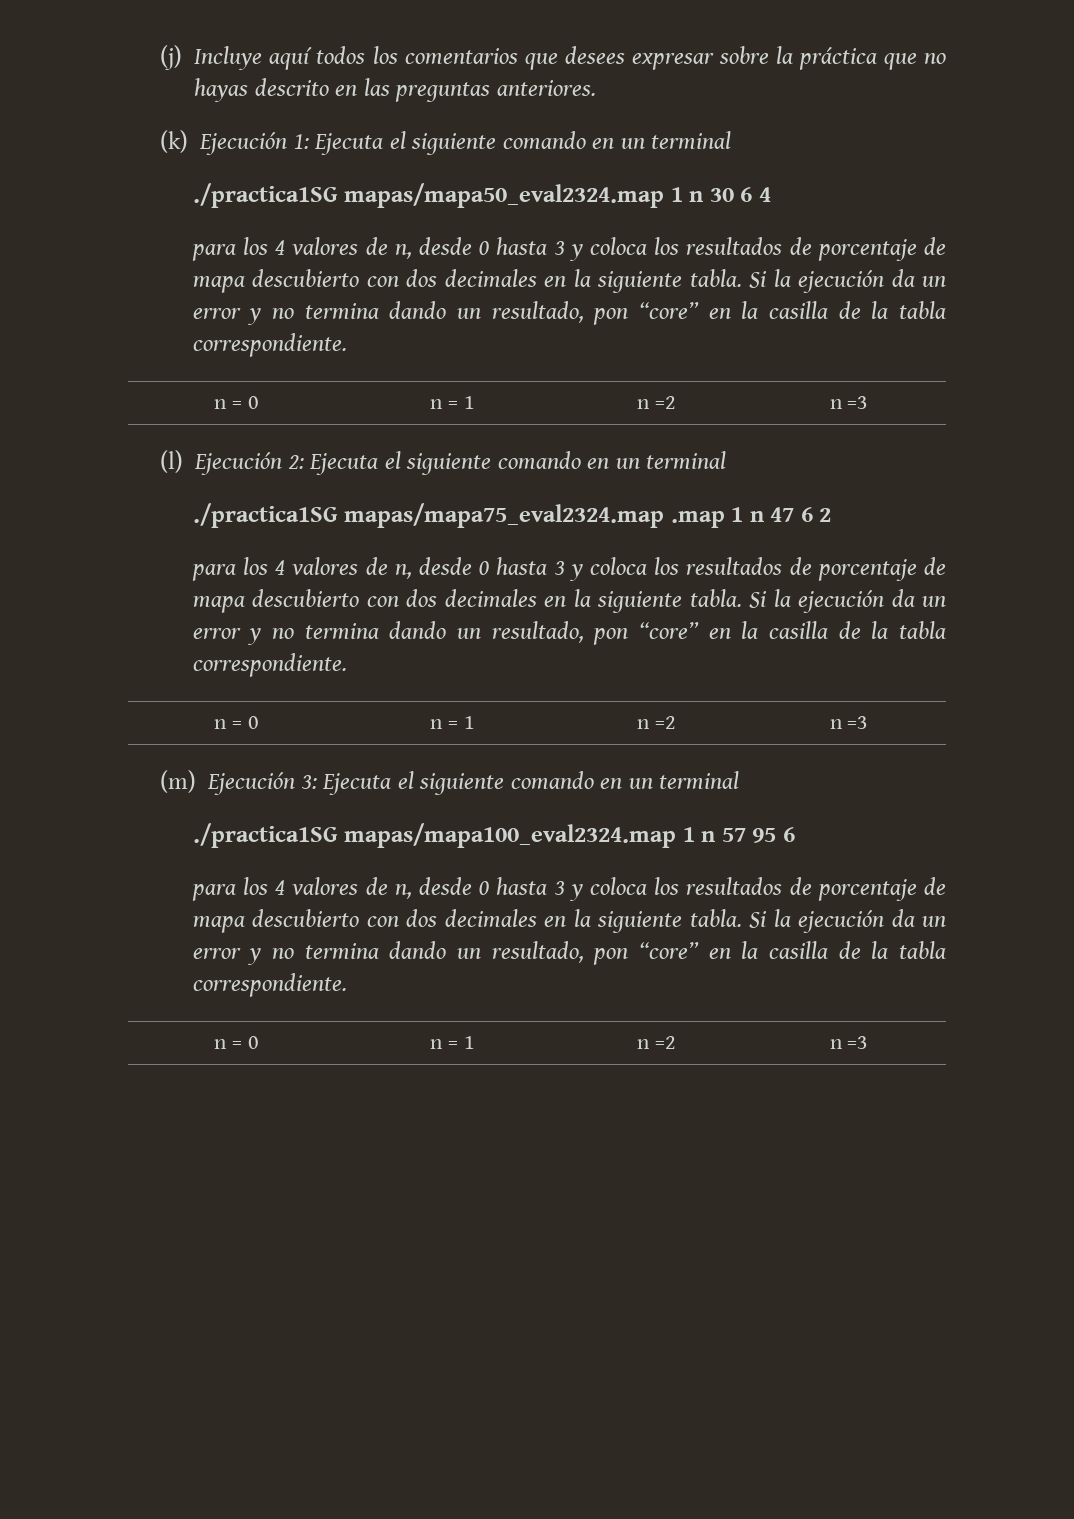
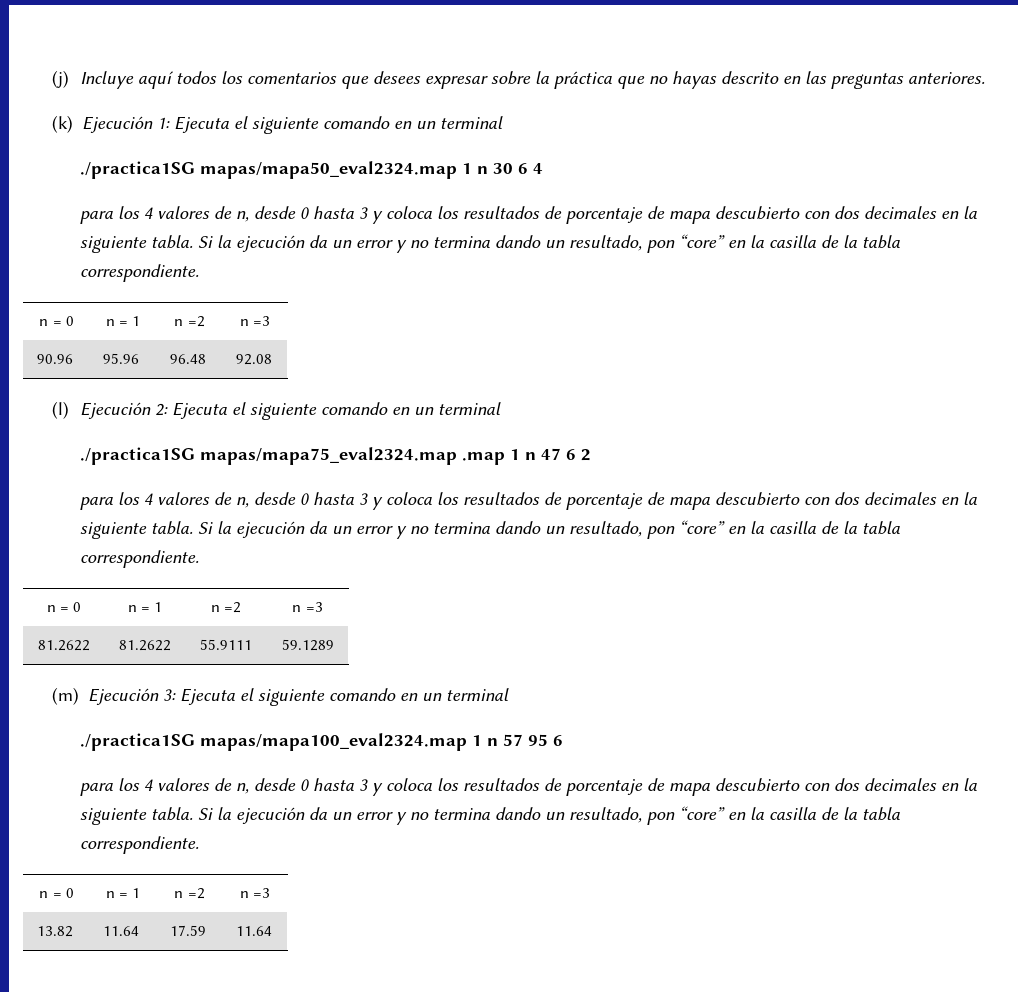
+ 90.96 | 95.96 | 96.48 | 92.08
+ 81.2622 | 81.2622 | 55.9111 | 59.1289
+ 13.82 | 11.64 | 17.59 | 11.64

